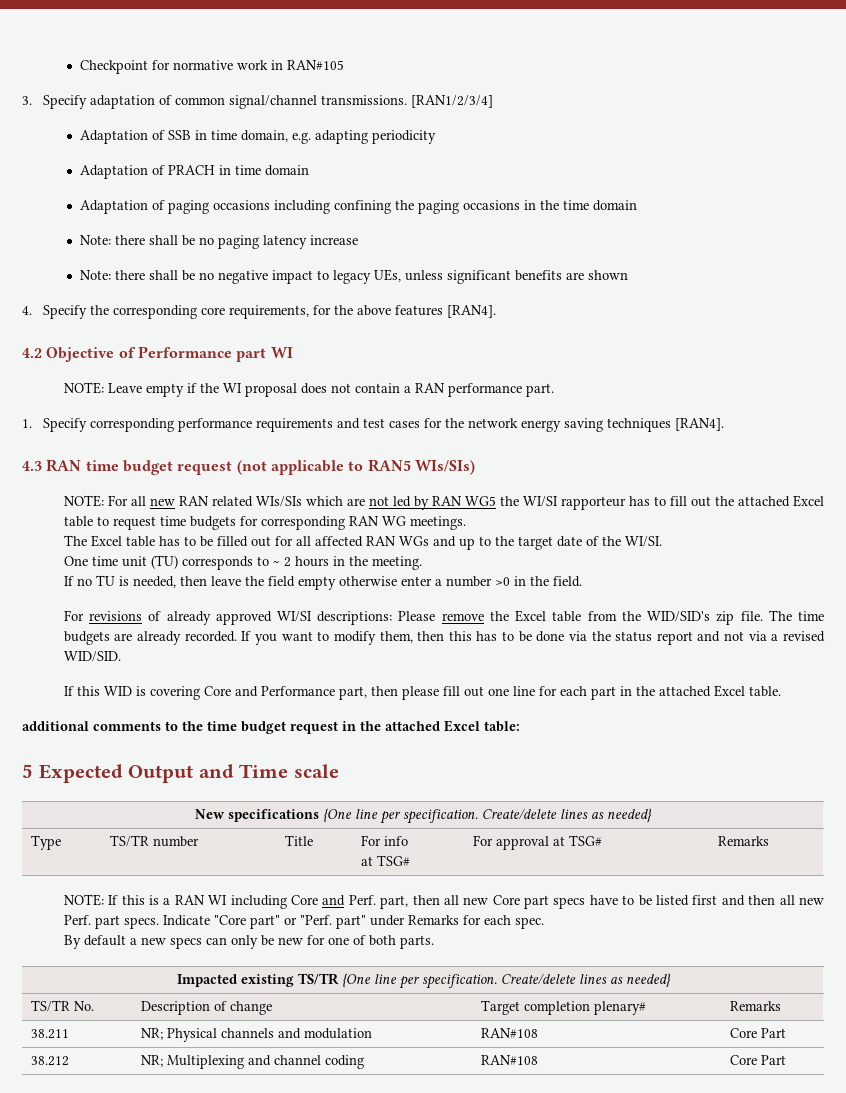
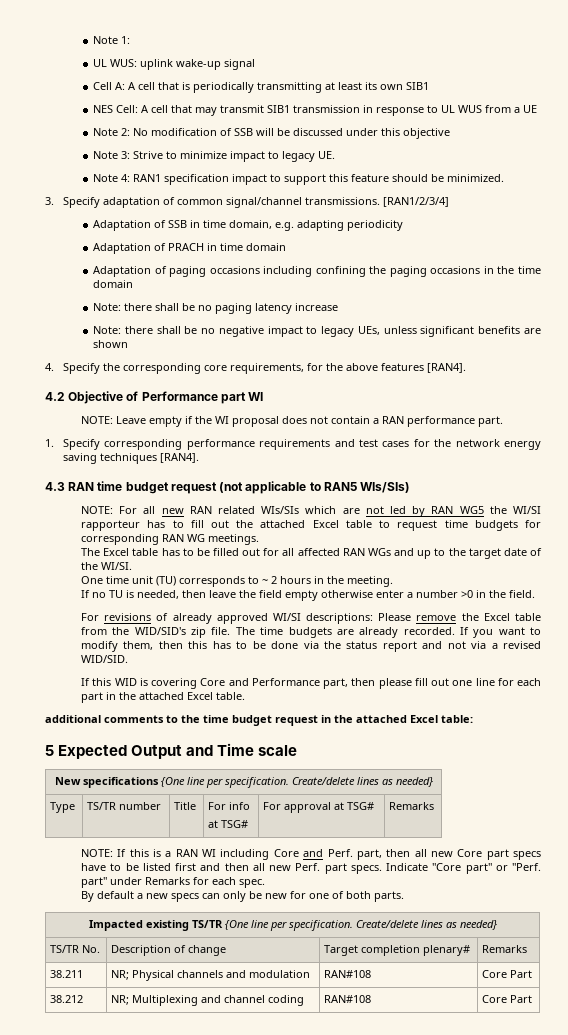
- Checkpoint for normative work in RAN#105
+ Note 1:
+ UL WUS: uplink wake-up signal
+ Cell A: A cell that is periodically transmitting at least its own SIB1
+ NES Cell: A cell that may transmit SIB1 transmission in response to UL WUS from a UE
+ Note 2: No modification of SSB will be discussed under this objective
+ Note 3: Strive to minimize impact to legacy UE.
+ Note 4: RAN1 specification impact to support this feature should be minimized.

